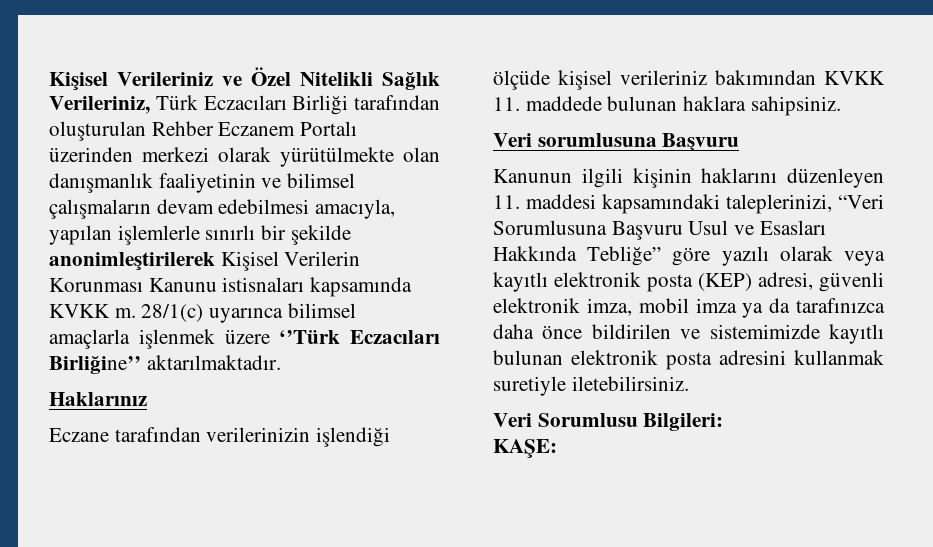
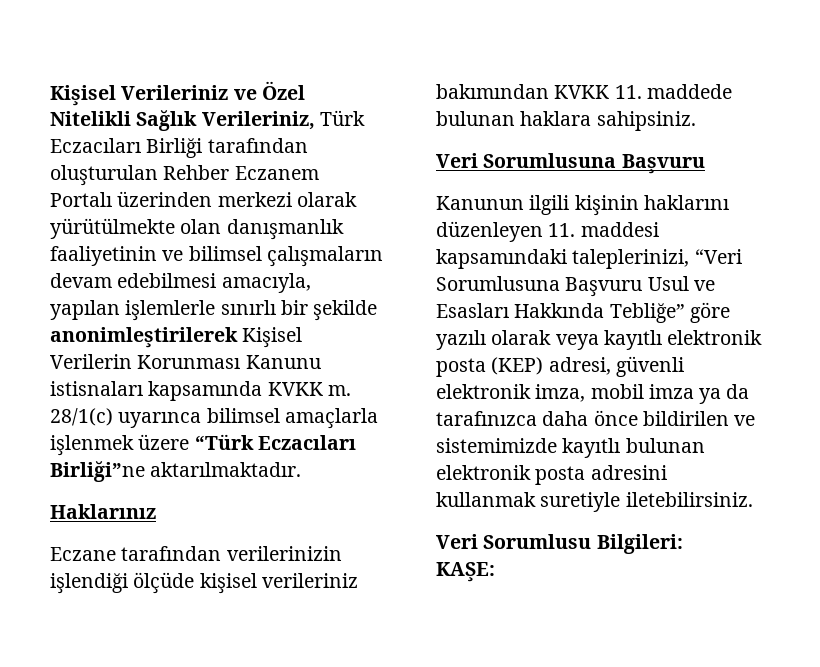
- 28/1(c) uyarınca bilimsel amaçlarla işlenmek üzere ‘’Türk Eczacıları Birliğine’’ aktarılmaktadır.
+ 28/1(c) uyarınca bilimsel amaçlarla işlenmek üzere “Türk Eczacıları Birliği”ne aktarılmaktadır.
- Veri sorumlusuna Başvuru
+ Veri Sorumlusuna Başvuru

